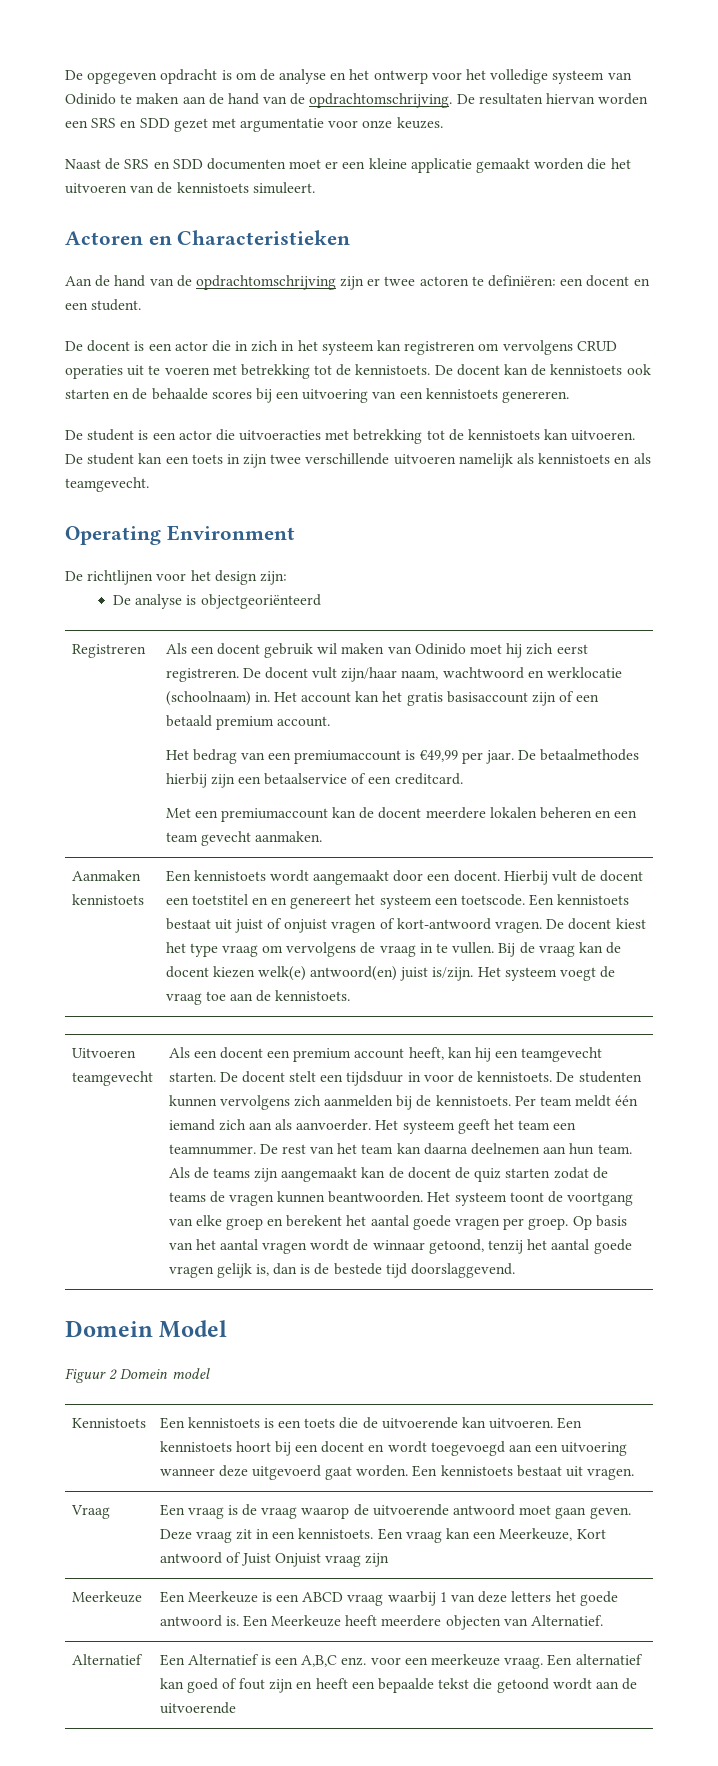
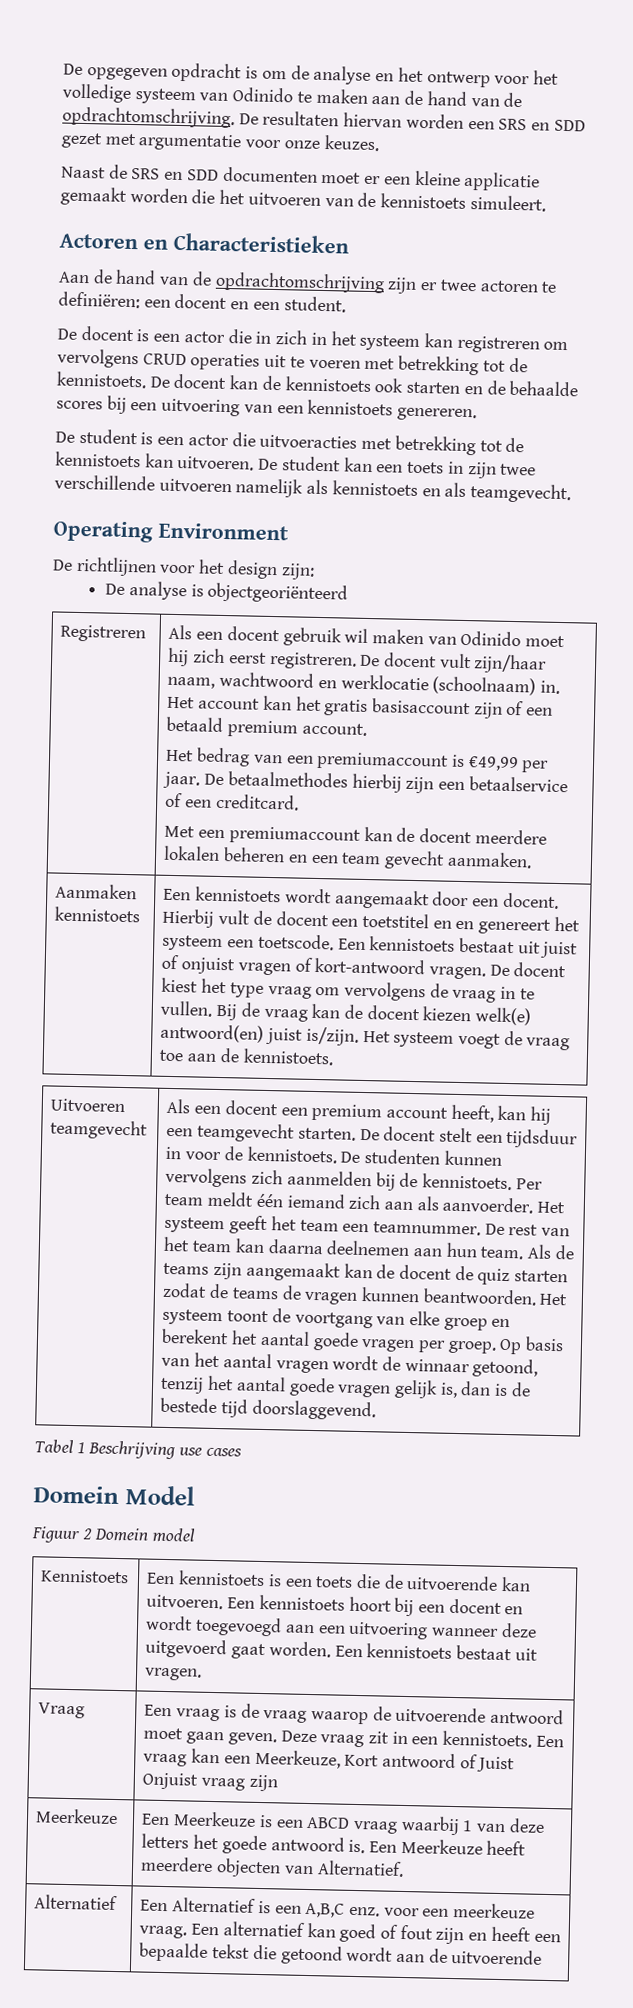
+ Tabel 1 Beschrijving use cases

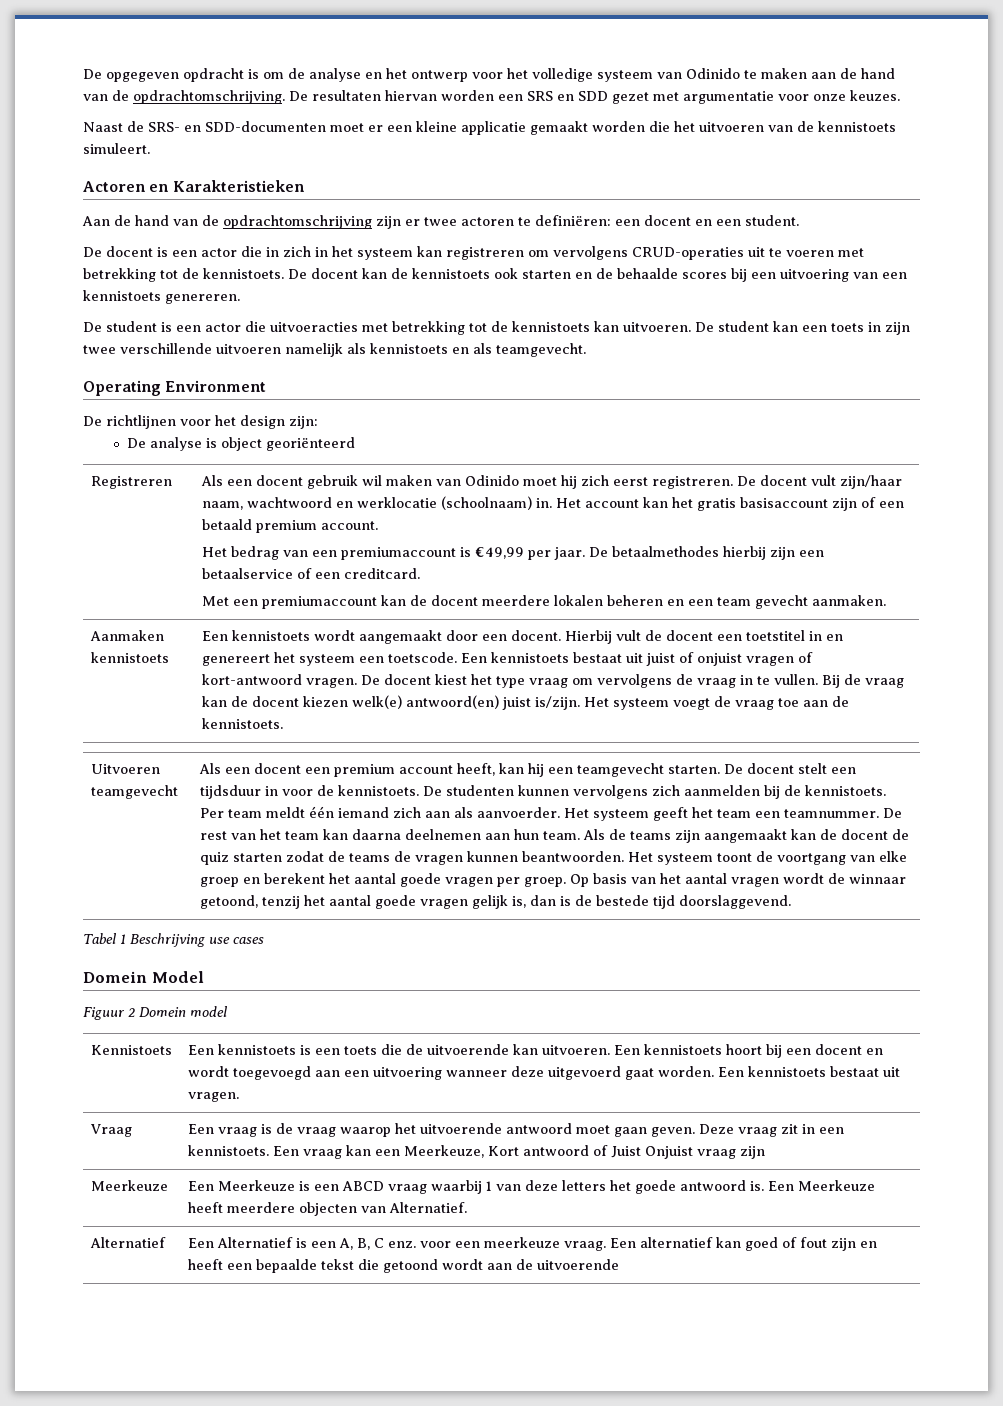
- Naast de SRS en SDD documenten moet er een kleine applicatie gemaakt worden die het uitvoeren van de kennistoets simuleert.
+ Naast de SRS- en SDD-documenten moet er een kleine applicatie gemaakt worden die het uitvoeren van de kennistoets simuleert.
- Actoren en Characteristieken
+ Actoren en Karakteristieken
- De docent is een actor die in zich in het systeem kan registreren om vervolgens CRUD operaties uit te voeren met betrekking tot de kennistoets.
+ De docent is een actor die in zich in het systeem kan registreren om vervolgens CRUD-operaties uit te voeren met betrekking tot de kennistoets.
- De analyse is objectgeoriënteerd
+ De analyse is object georiënteerd
- Hierbij vult de docent een toetstitel en en genereert het systeem een toetscode.
+ Hierbij vult de docent een toetstitel in en genereert het systeem een toetscode.
- Vraag | Een vraag is de vraag waarop de uitvoerende antwoord moet gaan geven. Deze vraag zit in een kennistoets. Een vraag kan een Meerkeuze, Kort antwoord of Juist Onjuist vraag zijn
+ Vraag | Een vraag is de vraag waarop het uitvoerende antwoord moet gaan geven. Deze vraag zit in een kennistoets. Een vraag kan een Meerkeuze, Kort antwoord of Juist Onjuist vraag zijn
- Alternatief | Een Alternatief is een A,B,C enz. voor een meerkeuze vraag. Een alternatief kan goed of fout zijn en heeft een bepaalde tekst die getoond wordt aan de uitvoerende
+ Alternatief | Een Alternatief is een A, B, C enz. voor een meerkeuze vraag. Een alternatief kan goed of fout zijn en heeft een bepaalde tekst die getoond wordt aan de uitvoerende

